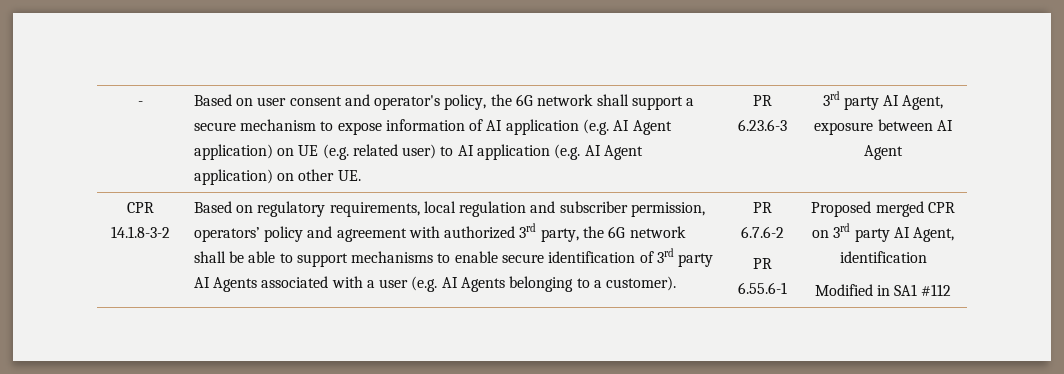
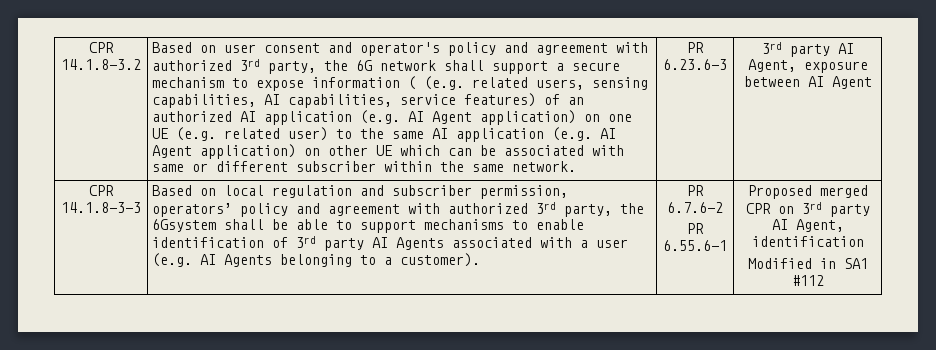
- -
+ CPR 14.1.8-3.2
- Based on user consent and operator's policy, the 6G network shall support a secure mechanism to expose information of AI application (e.g. AI Agent application) on UE (e.g. related user) to AI application (e.g. AI Agent application) on other UE.
+ Based on user consent and operator's policy and agreement with authorized 3rd party, the 6G network shall support a secure mechanism to expose information ( (e.g. related users, sensing capabilities, AI capabilities, service features) of an authorized AI application (e.g. AI Agent application) on one UE (e.g. related user) to the same AI application (e.g. AI Agent application) on other UE which can be associated with same or different subscriber within the same network.
- CPR 14.1.8-3-2 | Based on regulatory requirements, local regulation and subscriber permission, operators’ policy and agreement with authorized 3rd party, the 6G network shall be able to support mechanisms to enable secure identification of 3rd party AI Agents associated with a user (e.g. AI Agents belonging to a customer).
+ CPR 14.1.8-3-3 | Based on local regulation and subscriber permission, operators’ policy and agreement with authorized 3rd party, the 6Gsystem shall be able to support mechanisms to enable identification of 3rd party AI Agents associated with a user (e.g. AI Agents belonging to a customer).

